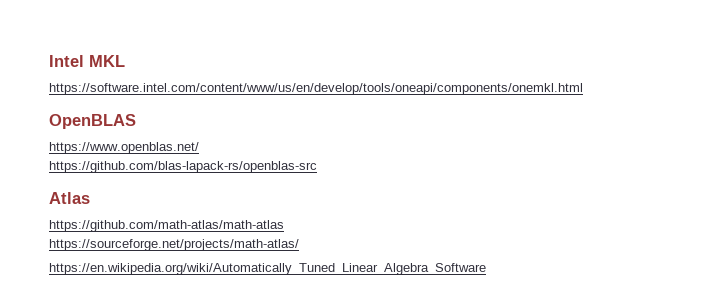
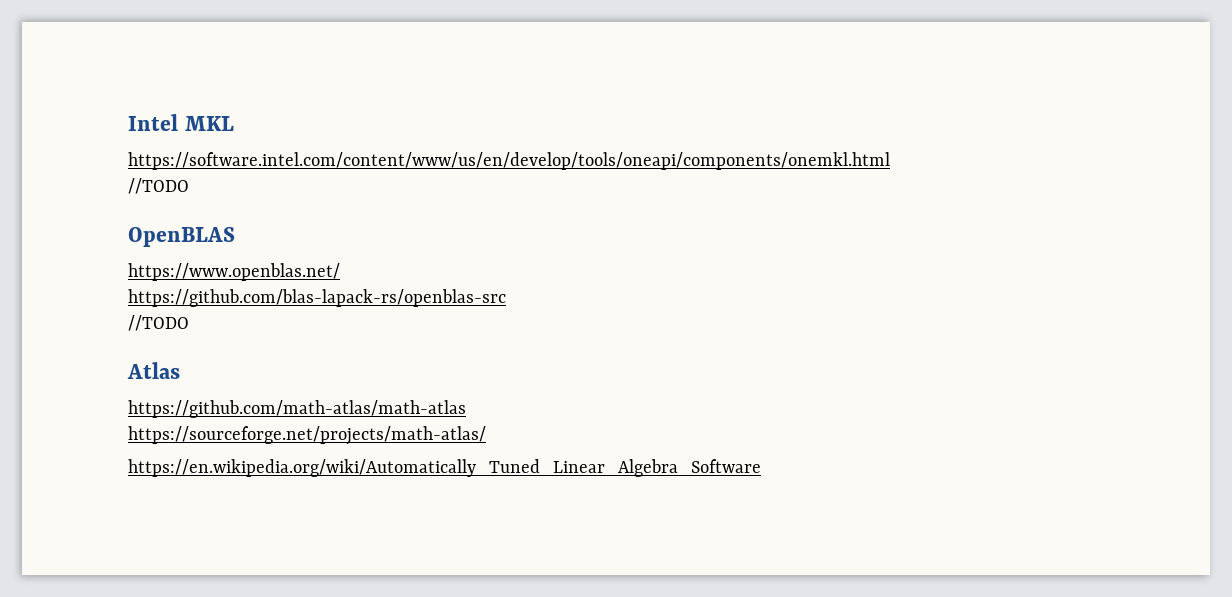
  https://software.intel.com/content/www/us/en/develop/tools/oneapi/components/onemkl.html
+ //TODO
  https://github.com/blas-lapack-rs/openblas-src
+ //TODO

